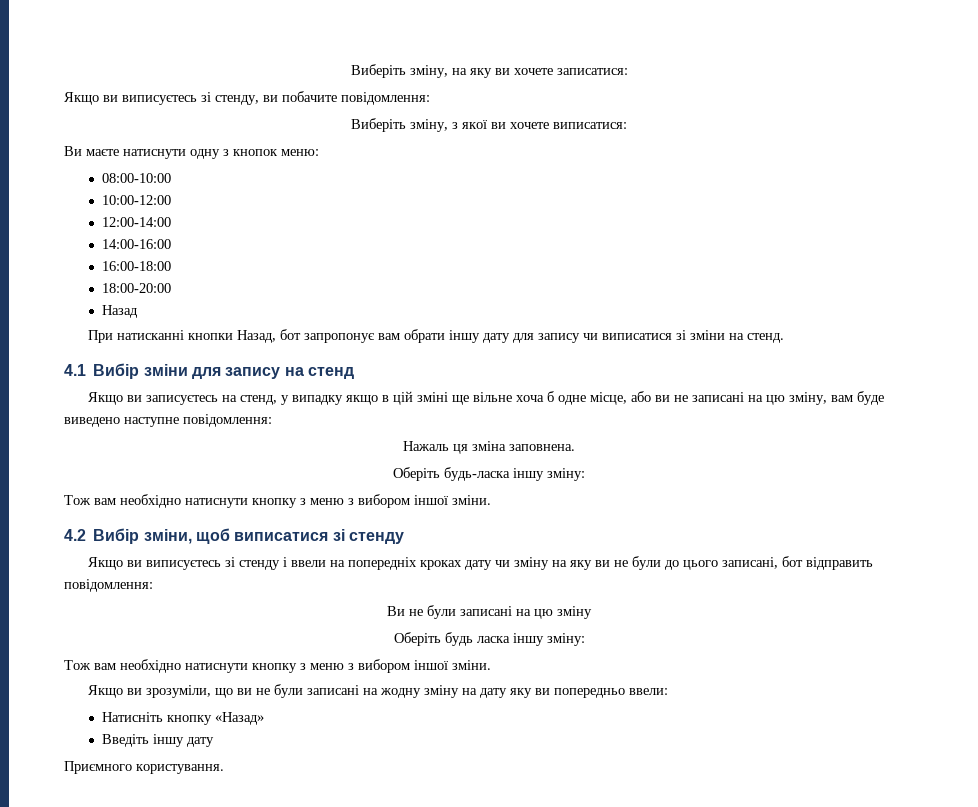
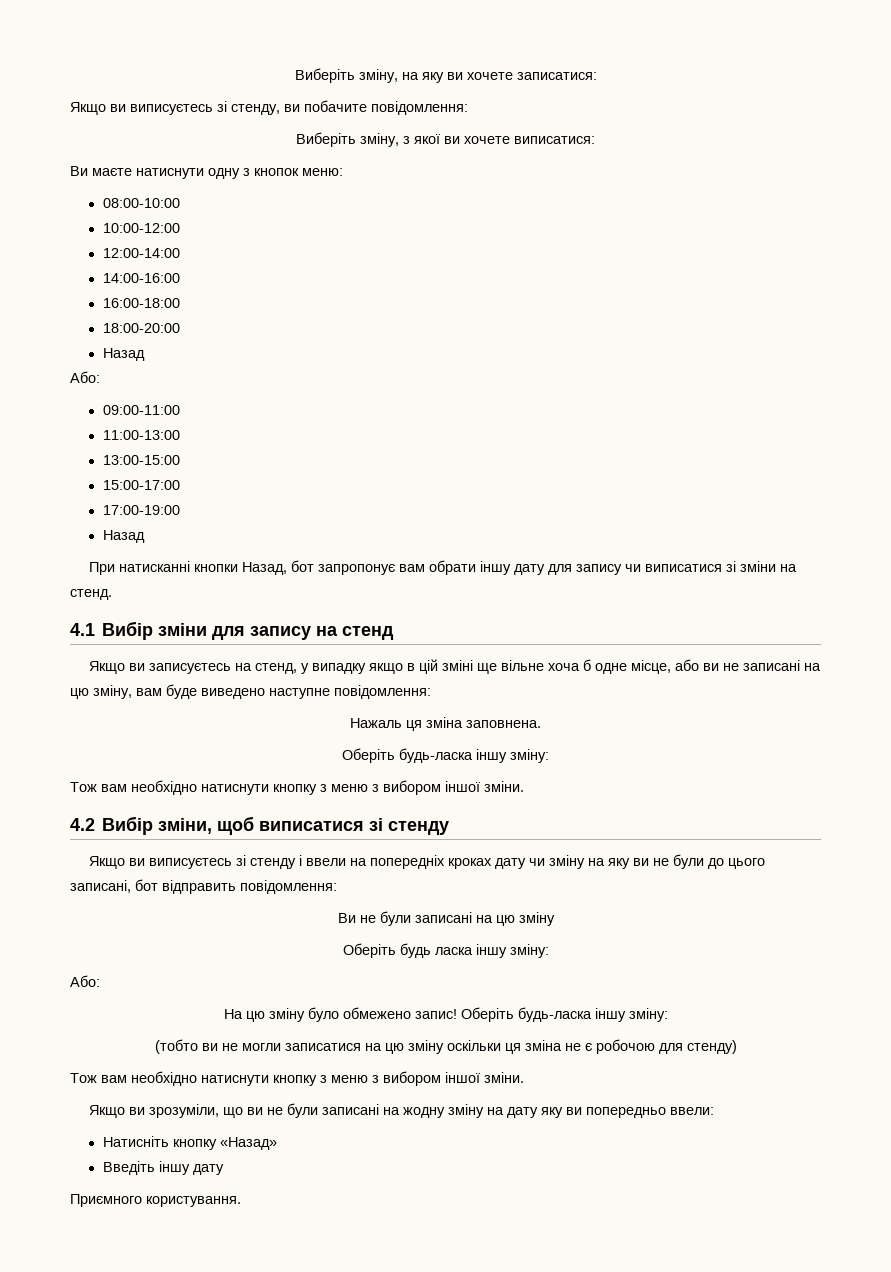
  18:00-20:00
+ Назад
+ Або:
+ 09:00-11:00
+ 11:00-13:00
+ 13:00-15:00
+ 15:00-17:00
+ 17:00-19:00
  Оберіть будь ласка іншу зміну:
+ Або:
+ На цю зміну було обмежено запис! Оберіть будь-ласка іншу зміну:
+ (тобто ви не могли записатися на цю зміну оскільки ця зміна не є робочою для стенду)

